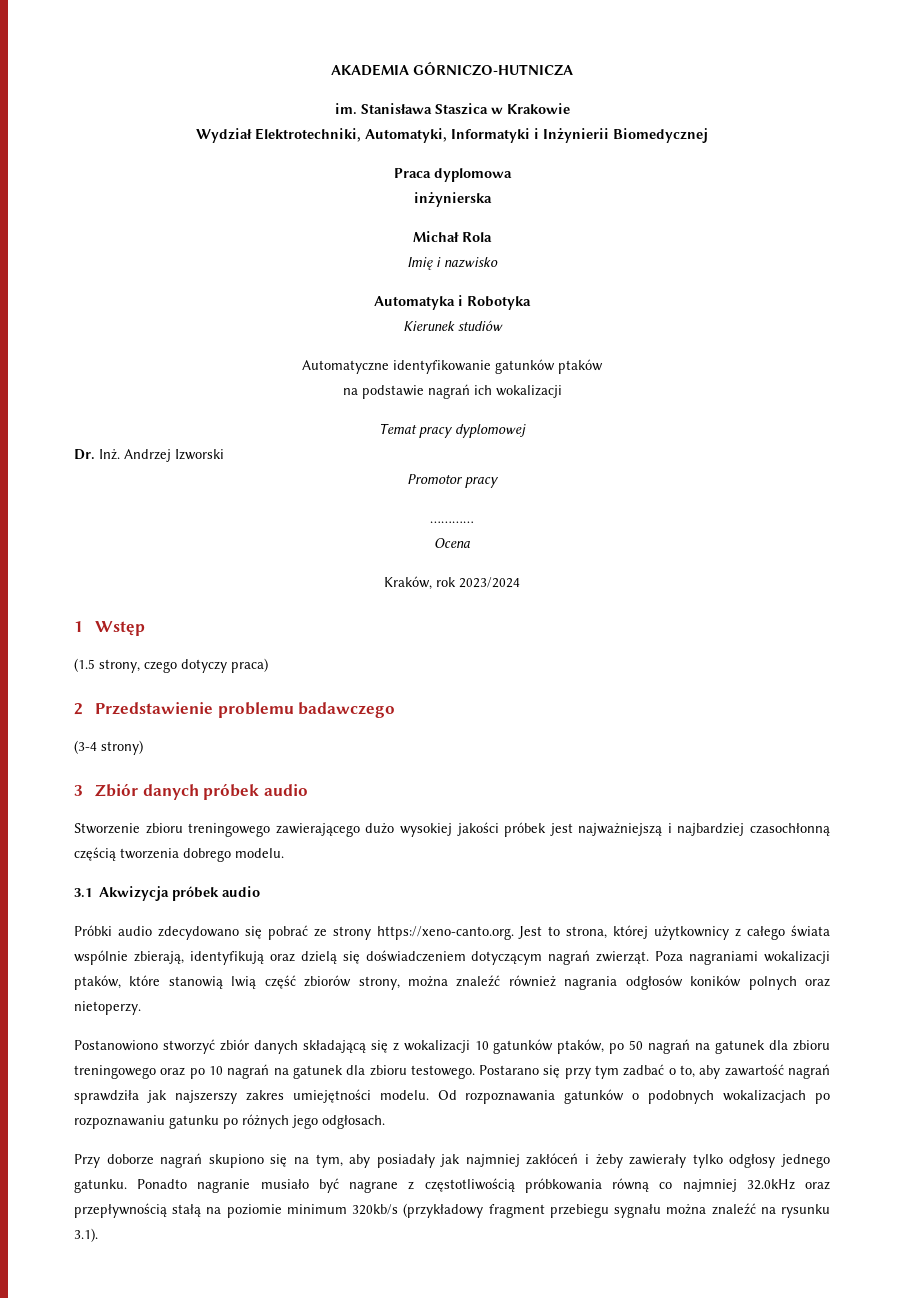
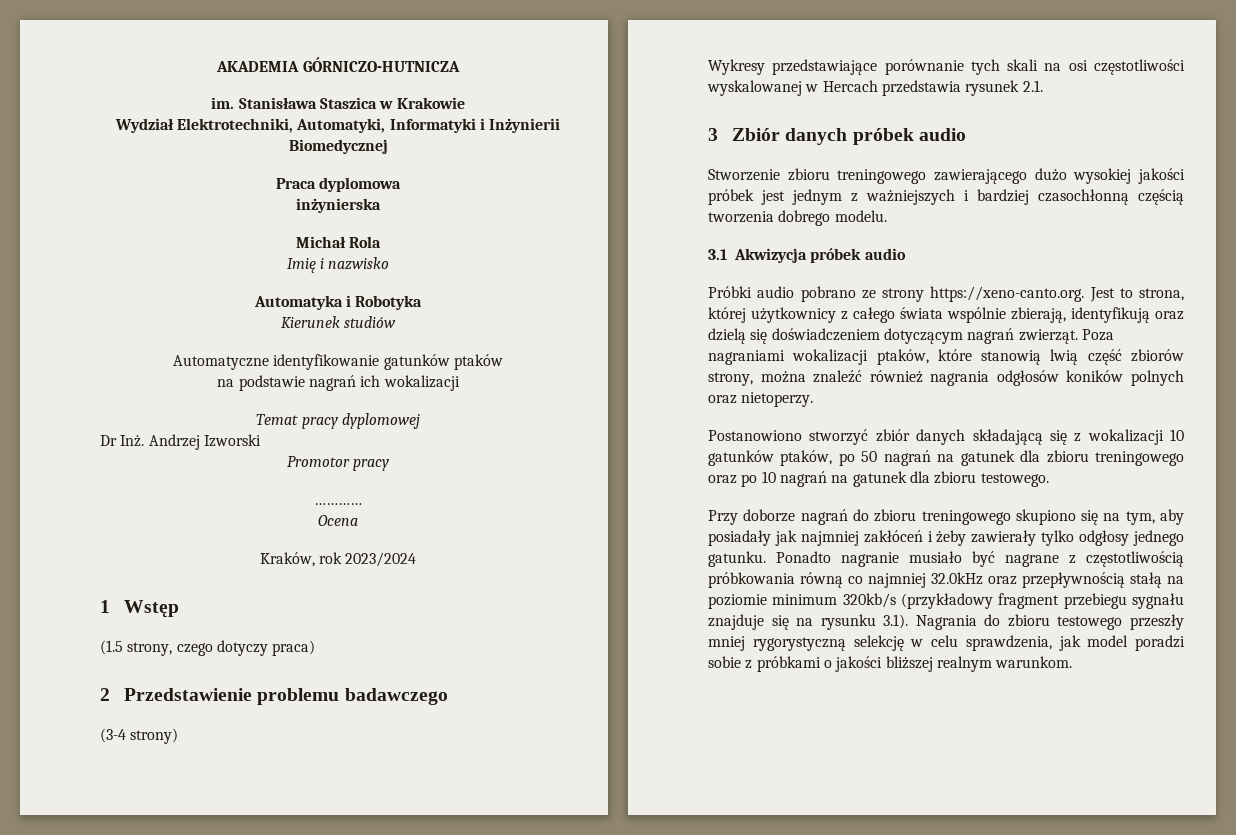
- Dr. Inż. Andrzej Izworski
+ Dr Inż. Andrzej Izworski
+ Wykresy przedstawiające porównanie tych skali na osi częstotliwości wyskalowanej w Hercach przedstawia rysunek 2.1.
- Stworzenie zbioru treningowego zawierającego dużo wysokiej jakości próbek jest najważniejszą i najbardziej czasochłonną częścią tworzenia dobrego modelu.
+ Stworzenie zbioru treningowego zawierającego dużo wysokiej jakości próbek jest jednym z ważniejszych i bardziej czasochłonną częścią tworzenia dobrego modelu.
- Próbki audio zdecydowano się pobrać ze strony https://xeno-canto.org. Jest to strona, której użytkownicy z całego świata wspólnie zbierają, identyfikują oraz dzielą się doświadczeniem dotyczącym nagrań zwierząt.
+ Próbki audio pobrano ze strony https://xeno-canto.org. Jest to strona, której użytkownicy z całego świata wspólnie zbierają, identyfikują oraz dzielą się doświadczeniem dotyczącym nagrań zwierząt.
- Postarano się przy tym zadbać o to, aby zawartość nagrań sprawdziła jak najszerszy zakres umiejętności modelu. Od rozpoznawania gatunków o podobnych wokalizacjach po rozpoznawaniu gatunku po różnych jego odgłosach.
- Przy doborze nagrań skupiono się na tym, aby posiadały jak najmniej zakłóceń i żeby zawierały tylko odgłosy jednego gatunku.
+ Przy doborze nagrań do zbioru treningowego skupiono się na tym, aby posiadały jak najmniej zakłóceń i żeby zawierały tylko odgłosy jednego gatunku.
- Ponadto nagranie musiało być nagrane z częstotliwością próbkowania równą co najmniej 32.0kHz oraz przepływnością stałą na poziomie minimum 320kb/s (przykładowy fragment przebiegu sygnału można znaleźć na rysunku 3.1).
+ Ponadto nagranie musiało być nagrane z częstotliwością próbkowania równą co najmniej 32.0kHz oraz przepływnością stałą na poziomie minimum 320kb/s (przykładowy fragment przebiegu sygnału znajduje się na rysunku 3.1). Nagrania do zbioru testowego przeszły mniej rygorystyczną selekcję w celu sprawdzenia, jak model poradzi sobie z próbkami o jakości bliższej realnym warunkom.

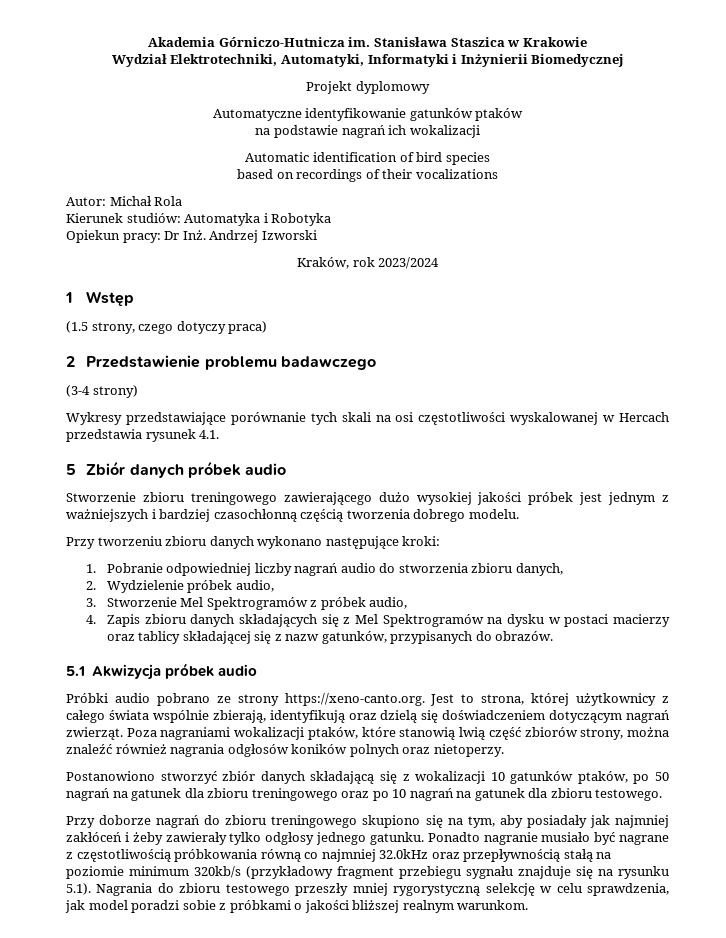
- AKADEMIA GÓRNICZO-HUTNICZA
- im.
+ Akademia Górniczo-Hutnicza im.
- Praca dyplomowa
- inżynierska
- Michał Rola
- Imię i nazwisko
- Automatyka i Robotyka
- Kierunek studiów
+ Projekt dyplomowy
- Temat pracy dyplomowej
- Dr Inż. Andrzej Izworski
+ Automatic identification of bird species
+ based on recordings of their vocalizations
+ Autor: Michał Rola
+ Kierunek studiów: Automatyka i Robotyka
+ Opiekun pracy: Dr Inż. Andrzej Izworski
- Promotor pracy
- …………
- Ocena
- Wykresy przedstawiające porównanie tych skali na osi częstotliwości wyskalowanej w Hercach przedstawia rysunek 2.1.
- 3 Zbiór danych próbek audio
+ Wykresy przedstawiające porównanie tych skali na osi częstotliwości wyskalowanej w Hercach przedstawia rysunek 4.1.
+ 5 Zbiór danych próbek audio
- 3.1 Akwizycja próbek audio
+ Przy tworzeniu zbioru danych wykonano następujące kroki:
+ 1. Pobranie odpowiedniej liczby nagrań audio do stworzenia zbioru danych,
+ 2. Wydzielenie próbek audio,
+ 3. Stworzenie Mel Spektrogramów z próbek audio,
+ 4. Zapis zbioru danych składających się z Mel Spektrogramów na dysku w postaci macierzy oraz tablicy składającej się z nazw gatunków, przypisanych do obrazów.
+ 5.1 Akwizycja próbek audio
- Ponadto nagranie musiało być nagrane z częstotliwością próbkowania równą co najmniej 32.0kHz oraz przepływnością stałą na poziomie minimum 320kb/s (przykładowy fragment przebiegu sygnału znajduje się na rysunku 3.1). Nagrania do zbioru testowego przeszły mniej rygorystyczną selekcję w celu sprawdzenia, jak model poradzi sobie z próbkami o jakości bliższej realnym warunkom.
+ Ponadto nagranie musiało być nagrane z częstotliwością próbkowania równą co najmniej 32.0kHz oraz przepływnością stałą na poziomie minimum 320kb/s (przykładowy fragment przebiegu sygnału znajduje się na rysunku 5.1). Nagrania do zbioru testowego przeszły mniej rygorystyczną selekcję w celu sprawdzenia, jak model poradzi sobie z próbkami o jakości bliższej realnym warunkom.

